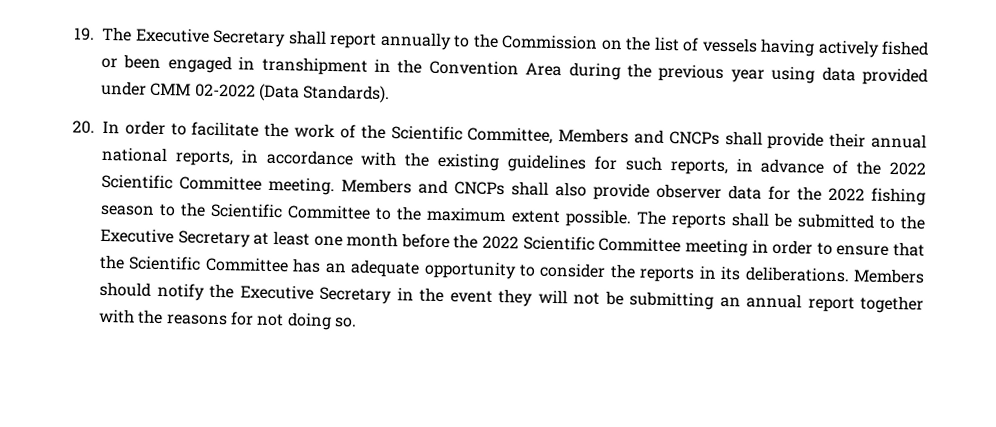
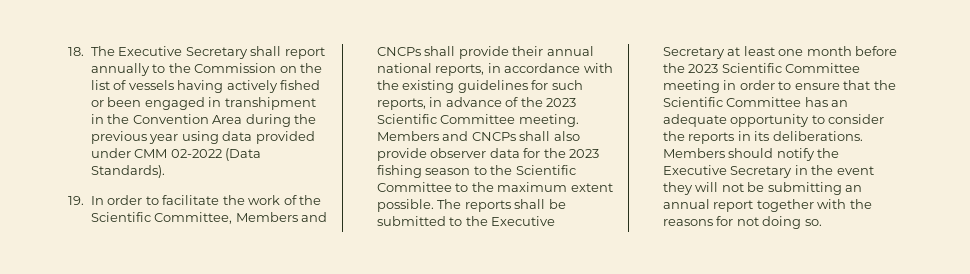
- 19. The Executive Secretary shall report annually to the Commission on the list of vessels having actively fished or been engaged in transhipment in the Convention Area during the previous year using data provided under CMM 02-2022 (Data Standards).
+ 18. The Executive Secretary shall report annually to the Commission on the list of vessels having actively fished or been engaged in transhipment in the Convention Area during the previous year using data provided under CMM 02-2022 (Data Standards).
- 20. In order to facilitate the work of the Scientific Committee, Members and CNCPs shall provide their annual national reports, in accordance with the existing guidelines for such reports, in advance of the 2022 Scientific Committee meeting.
+ 19. In order to facilitate the work of the Scientific Committee, Members and CNCPs shall provide their annual national reports, in accordance with the existing guidelines for such reports, in advance of the 2023 Scientific Committee meeting.
- Members and CNCPs shall also provide observer data for the 2022 fishing season to the Scientific Committee to the maximum extent possible.
+ Members and CNCPs shall also provide observer data for the 2023 fishing season to the Scientific Committee to the maximum extent possible.
- The reports shall be submitted to the Executive Secretary at least one month before the 2022 Scientific Committee meeting in order to ensure that the Scientific Committee has an adequate opportunity to consider the reports in its deliberations.
+ The reports shall be submitted to the Executive Secretary at least one month before the 2023 Scientific Committee meeting in order to ensure that the Scientific Committee has an adequate opportunity to consider the reports in its deliberations.

